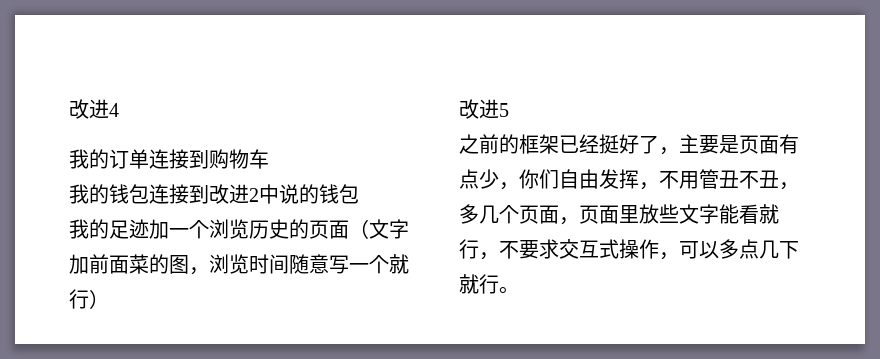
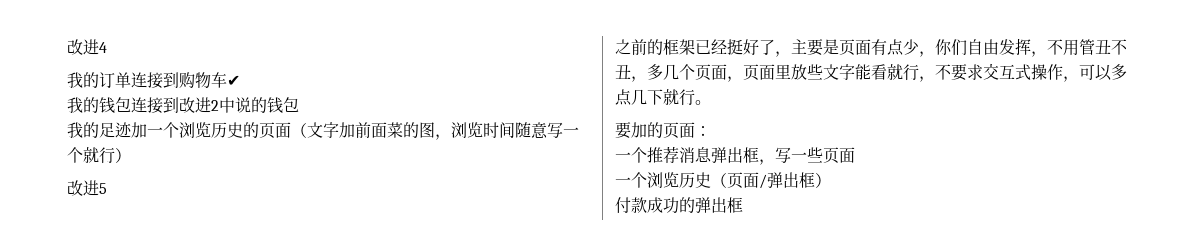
- 我的订单连接到购物车
+ 我的订单连接到购物车✔
+ 要加的页面：
+ 一个推荐消息弹出框，写一些页面
+ 一个浏览历史（页面/弹出框）
+ 付款成功的弹出框

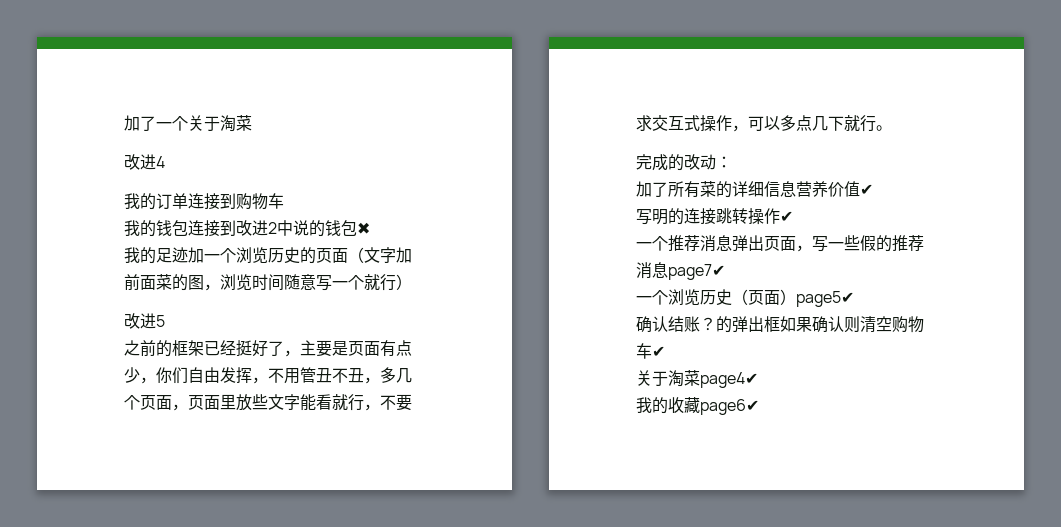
+ 加了一个关于淘菜
- 我的订单连接到购物车✔
+ 我的订单连接到购物车
- 我的钱包连接到改进2中说的钱包
+ 我的钱包连接到改进2中说的钱包✖
- 要加的页面：
+ 完成的改动：
+ 加了所有菜的详细信息营养价值✔
+ 写明的连接跳转操作✔
- 一个推荐消息弹出框，写一些页面
+ 一个推荐消息弹出页面，写一些假的推荐消息page7✔
- 一个浏览历史（页面/弹出框）
- 付款成功的弹出框
+ 一个浏览历史（页面）page5✔
+ 确认结账？的弹出框如果确认则清空购物车✔
+ 关于淘菜page4✔
+ 我的收藏page6✔

